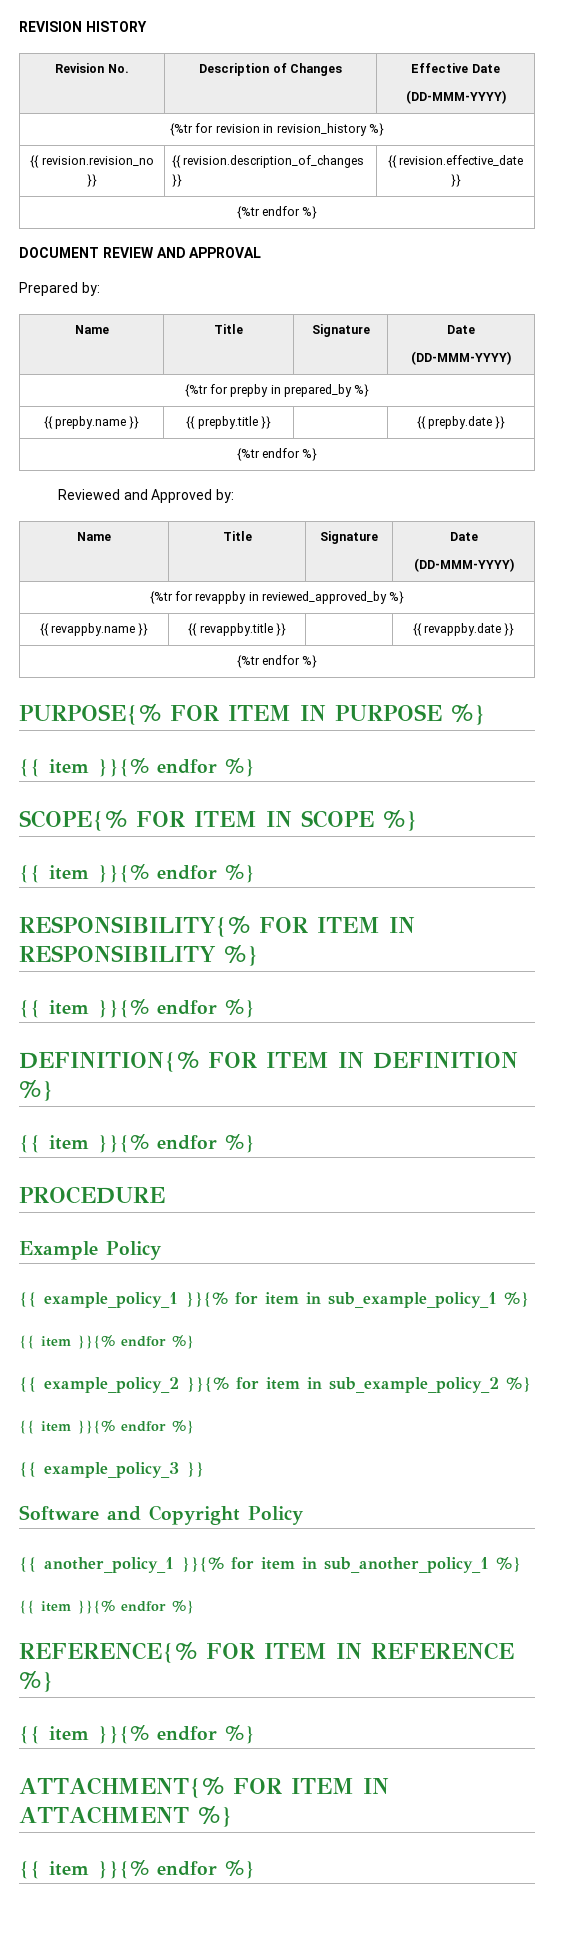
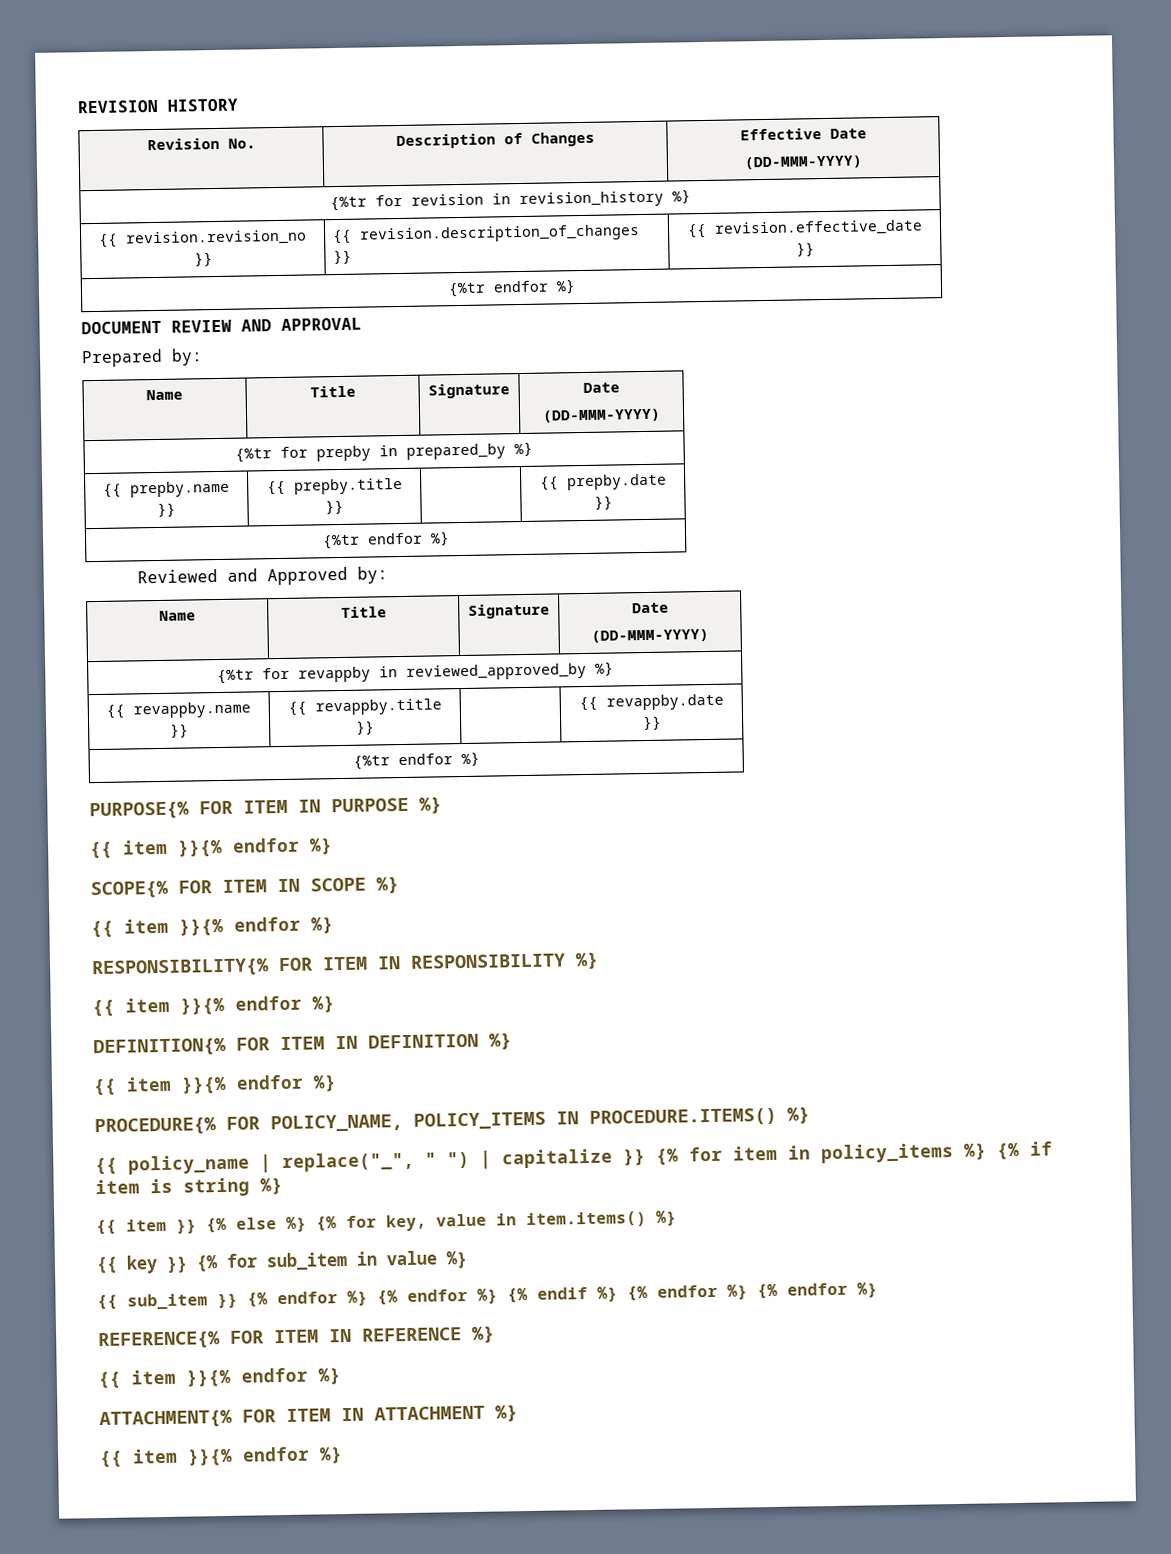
- PROCEDURE
- Example Policy
- {{ example_policy_1 }}{% for item in sub_example_policy_1 %}
- {{ item }}{% endfor %}
- {{ example_policy_2 }}{% for item in sub_example_policy_2 %}
- {{ item }}{% endfor %}
- {{ example_policy_3 }}
- Software and Copyright Policy
- {{ another_policy_1 }}{% for item in sub_another_policy_1 %}
- {{ item }}{% endfor %}
+ PROCEDURE{% FOR POLICY_NAME, POLICY_ITEMS IN PROCEDURE.ITEMS() %}
+ {{ policy_name | replace("_", " ") | capitalize }} {% for item in policy_items %} {% if item is string %}
+ {{ item }} {% else %} {% for key, value in item.items() %}
+ {{ key }} {% for sub_item in value %}
+ {{ sub_item }} {% endfor %} {% endfor %} {% endif %} {% endfor %} {% endfor %}

